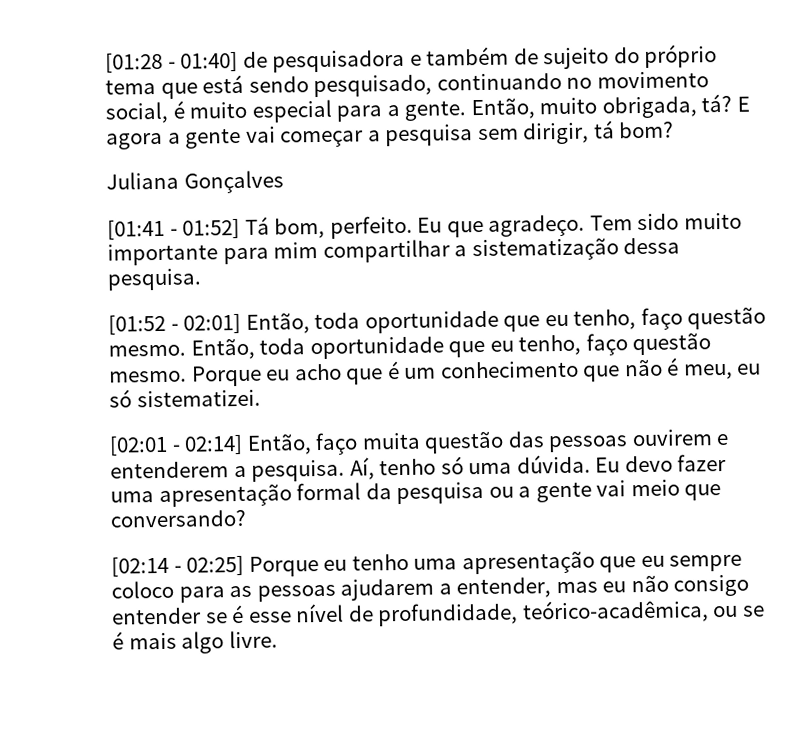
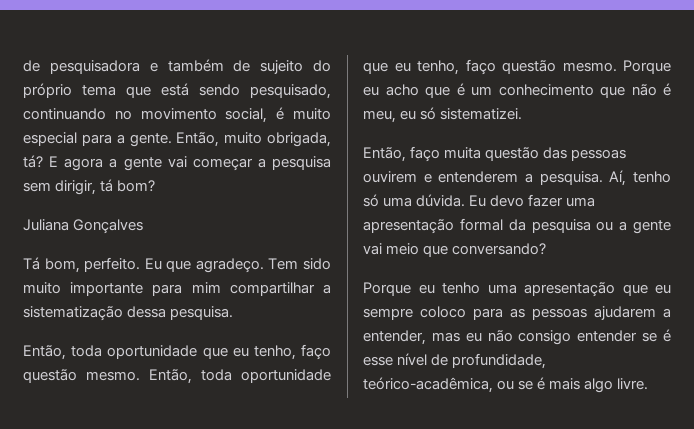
- [01:28 - 01:40] de pesquisadora e também de sujeito do próprio tema que está sendo pesquisado, continuando no movimento social, é muito especial para a gente.
+ de pesquisadora e também de sujeito do próprio tema que está sendo pesquisado, continuando no movimento social, é muito especial para a gente.
- [01:41 - 01:52] Tá bom, perfeito.
+ Tá bom, perfeito.
  Tem sido muito importante para mim compartilhar a sistematização dessa pesquisa.
- [01:52 - 02:01] Então, toda oportunidade que eu tenho, faço questão mesmo.
+ Então, toda oportunidade que eu tenho, faço questão mesmo.
- [02:01 - 02:14] Então, faço muita questão das pessoas ouvirem e entenderem a pesquisa.
+ Então, faço muita questão das pessoas ouvirem e entenderem a pesquisa.
- [02:14 - 02:25] Porque eu tenho uma apresentação que eu sempre coloco para as pessoas ajudarem a entender, mas eu não consigo entender se é esse nível de profundidade, teórico-acadêmica, ou se é mais algo livre.
+ Porque eu tenho uma apresentação que eu sempre coloco para as pessoas ajudarem a entender, mas eu não consigo entender se é esse nível de profundidade, teórico-acadêmica, ou se é mais algo livre.

